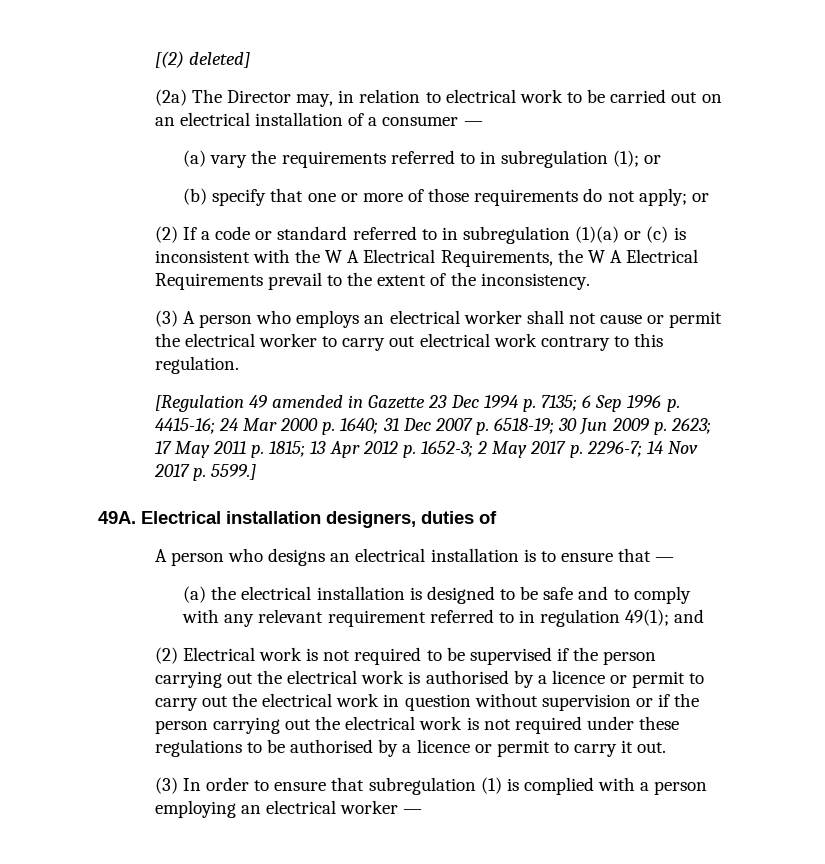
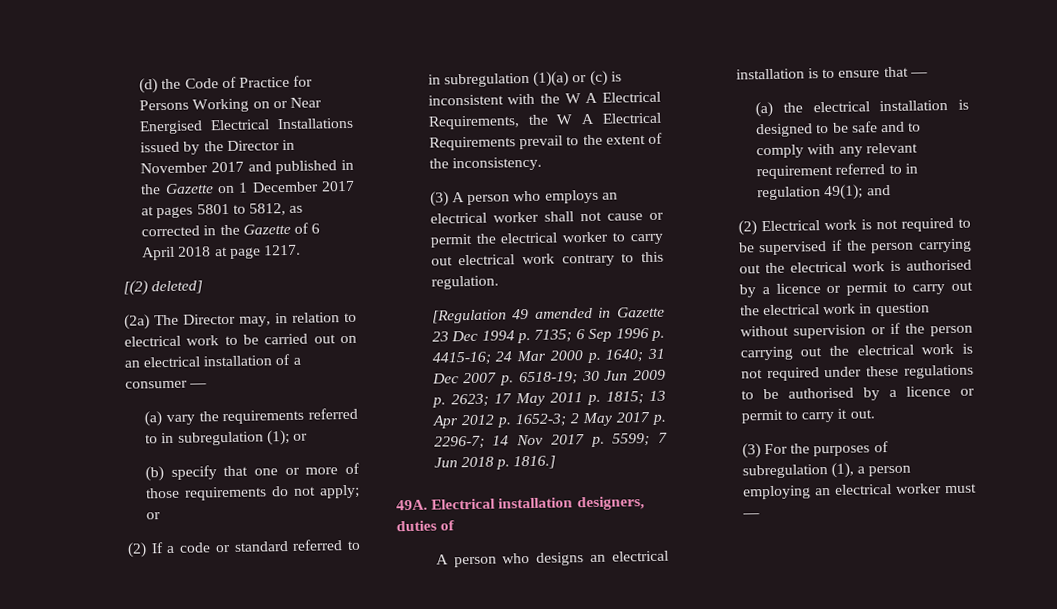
+ (d) the Code of Practice for Persons Working on or Near Energised Electrical Installations issued by the Director in November 2017 and published in the Gazette on 1 December 2017 at pages 5801 to 5812, as corrected in the Gazette of 6 April 2018 at page 1217.
- [Regulation 49 amended in Gazette 23 Dec 1994 p. 7135; 6 Sep 1996 p. 4415-16; 24 Mar 2000 p. 1640; 31 Dec 2007 p. 6518-19; 30 Jun 2009 p. 2623; 17 May 2011 p. 1815; 13 Apr 2012 p. 1652-3; 2 May 2017 p. 2296-7; 14 Nov 2017 p. 5599.]
+ [Regulation 49 amended in Gazette 23 Dec 1994 p. 7135; 6 Sep 1996 p. 4415-16; 24 Mar 2000 p. 1640; 31 Dec 2007 p. 6518-19; 30 Jun 2009 p. 2623; 17 May 2011 p. 1815; 13 Apr 2012 p. 1652-3; 2 May 2017 p. 2296-7; 14 Nov 2017 p. 5599; 7 Jun 2018 p. 1816.]
- (3) In order to ensure that subregulation (1) is complied with a person employing an electrical worker —
+ (3) For the purposes of subregulation (1), a person employing an electrical worker must —

